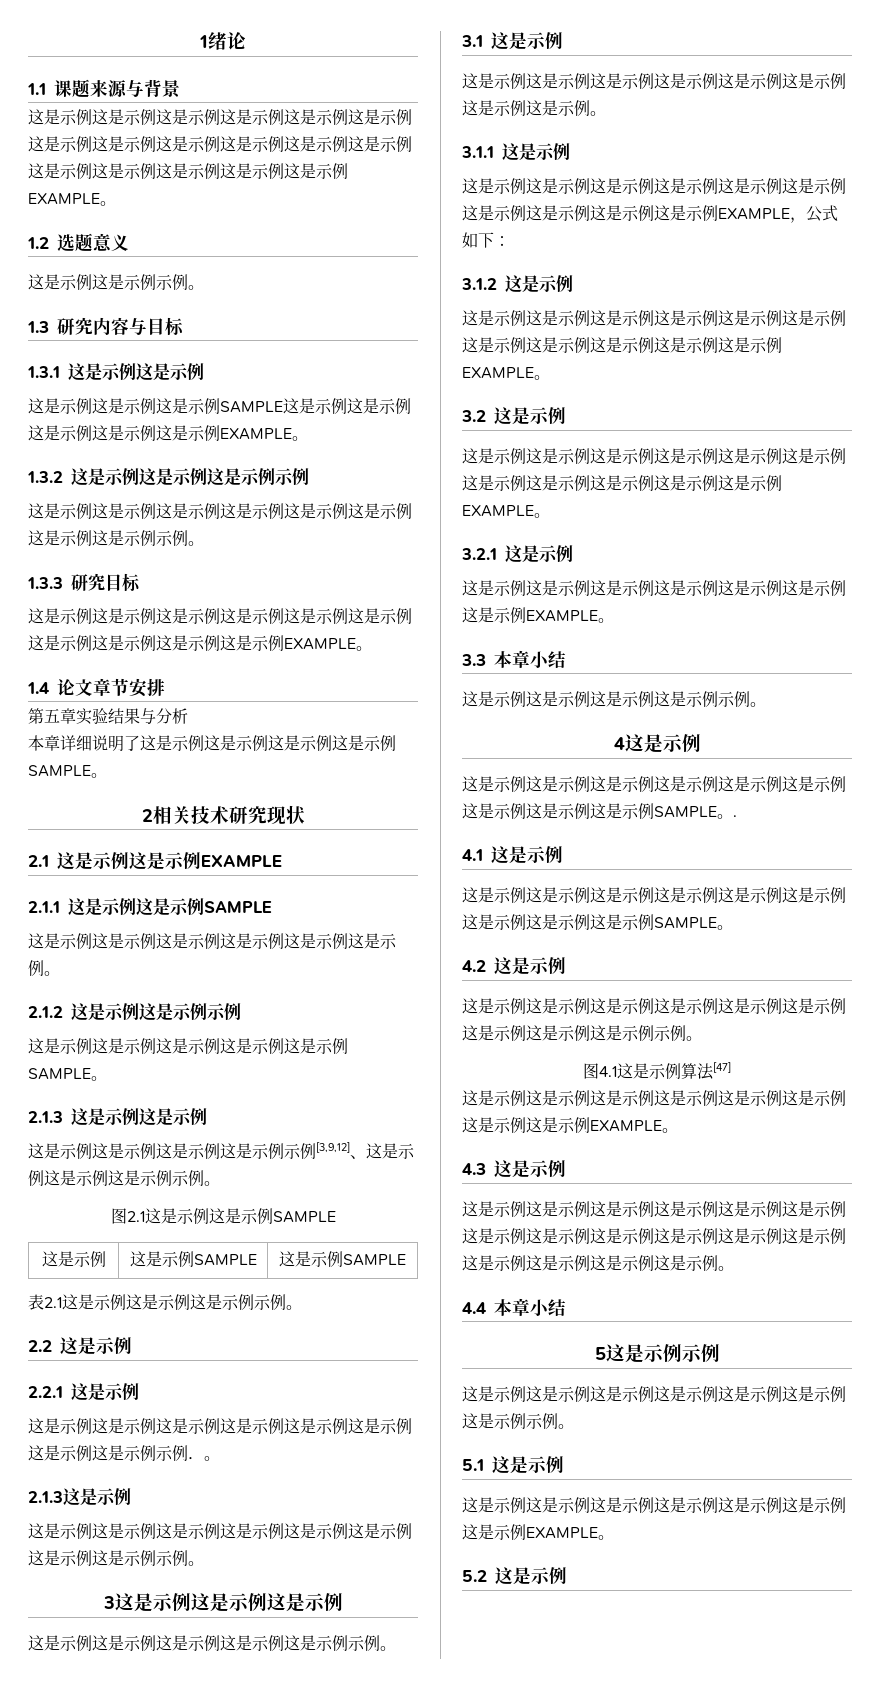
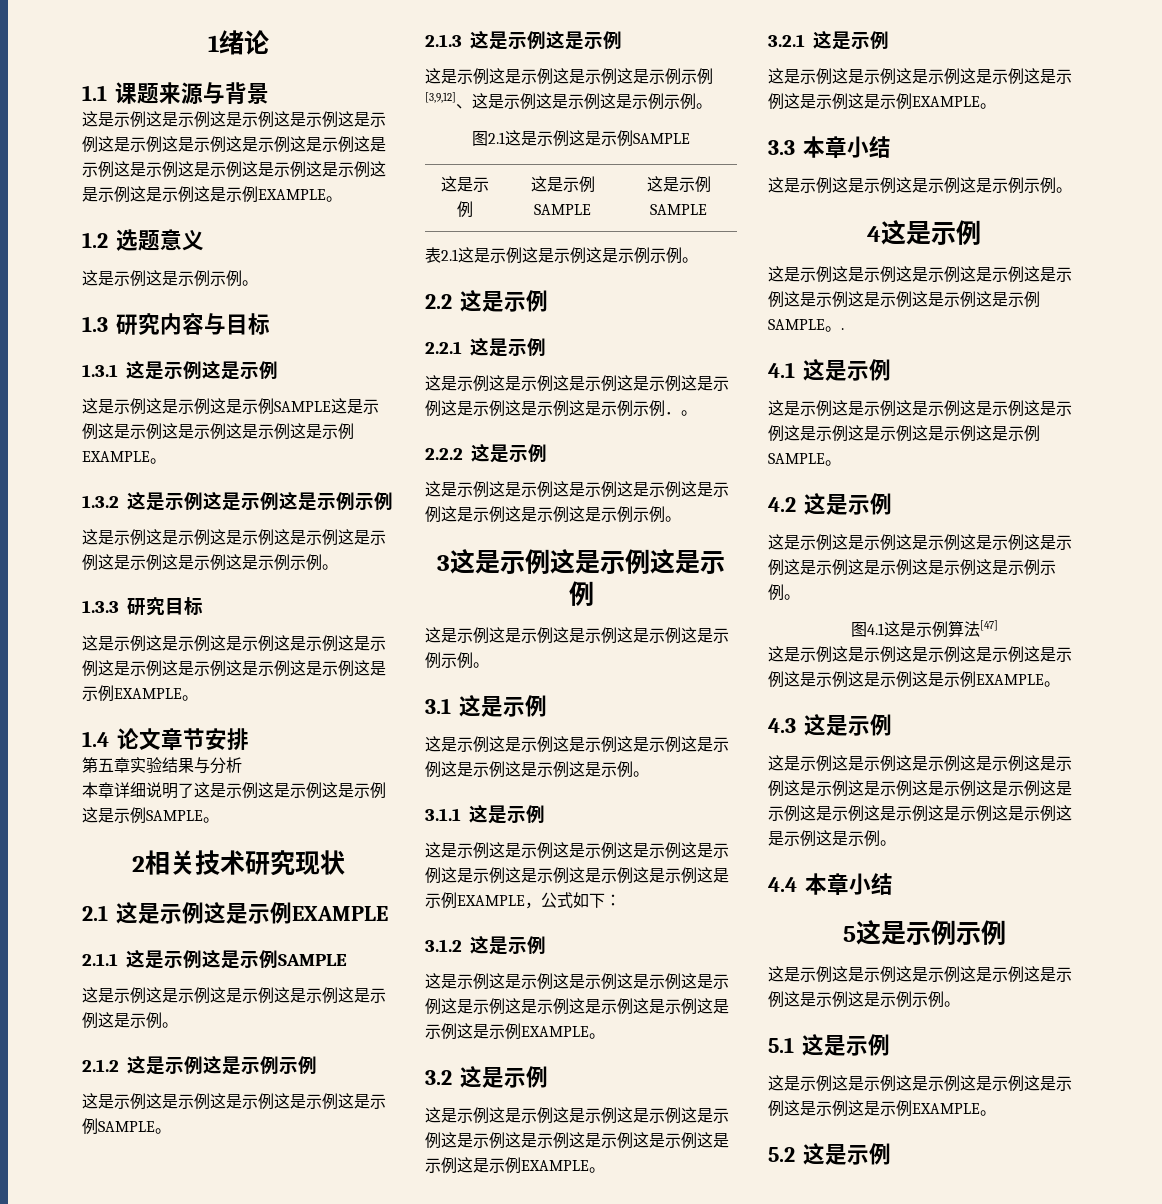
  这是示例这是示例这是示例这是示例这是示例这是示例这是示例这是示例示例．。
- 2.1.3这是示例
+ 2.2.2这是示例

